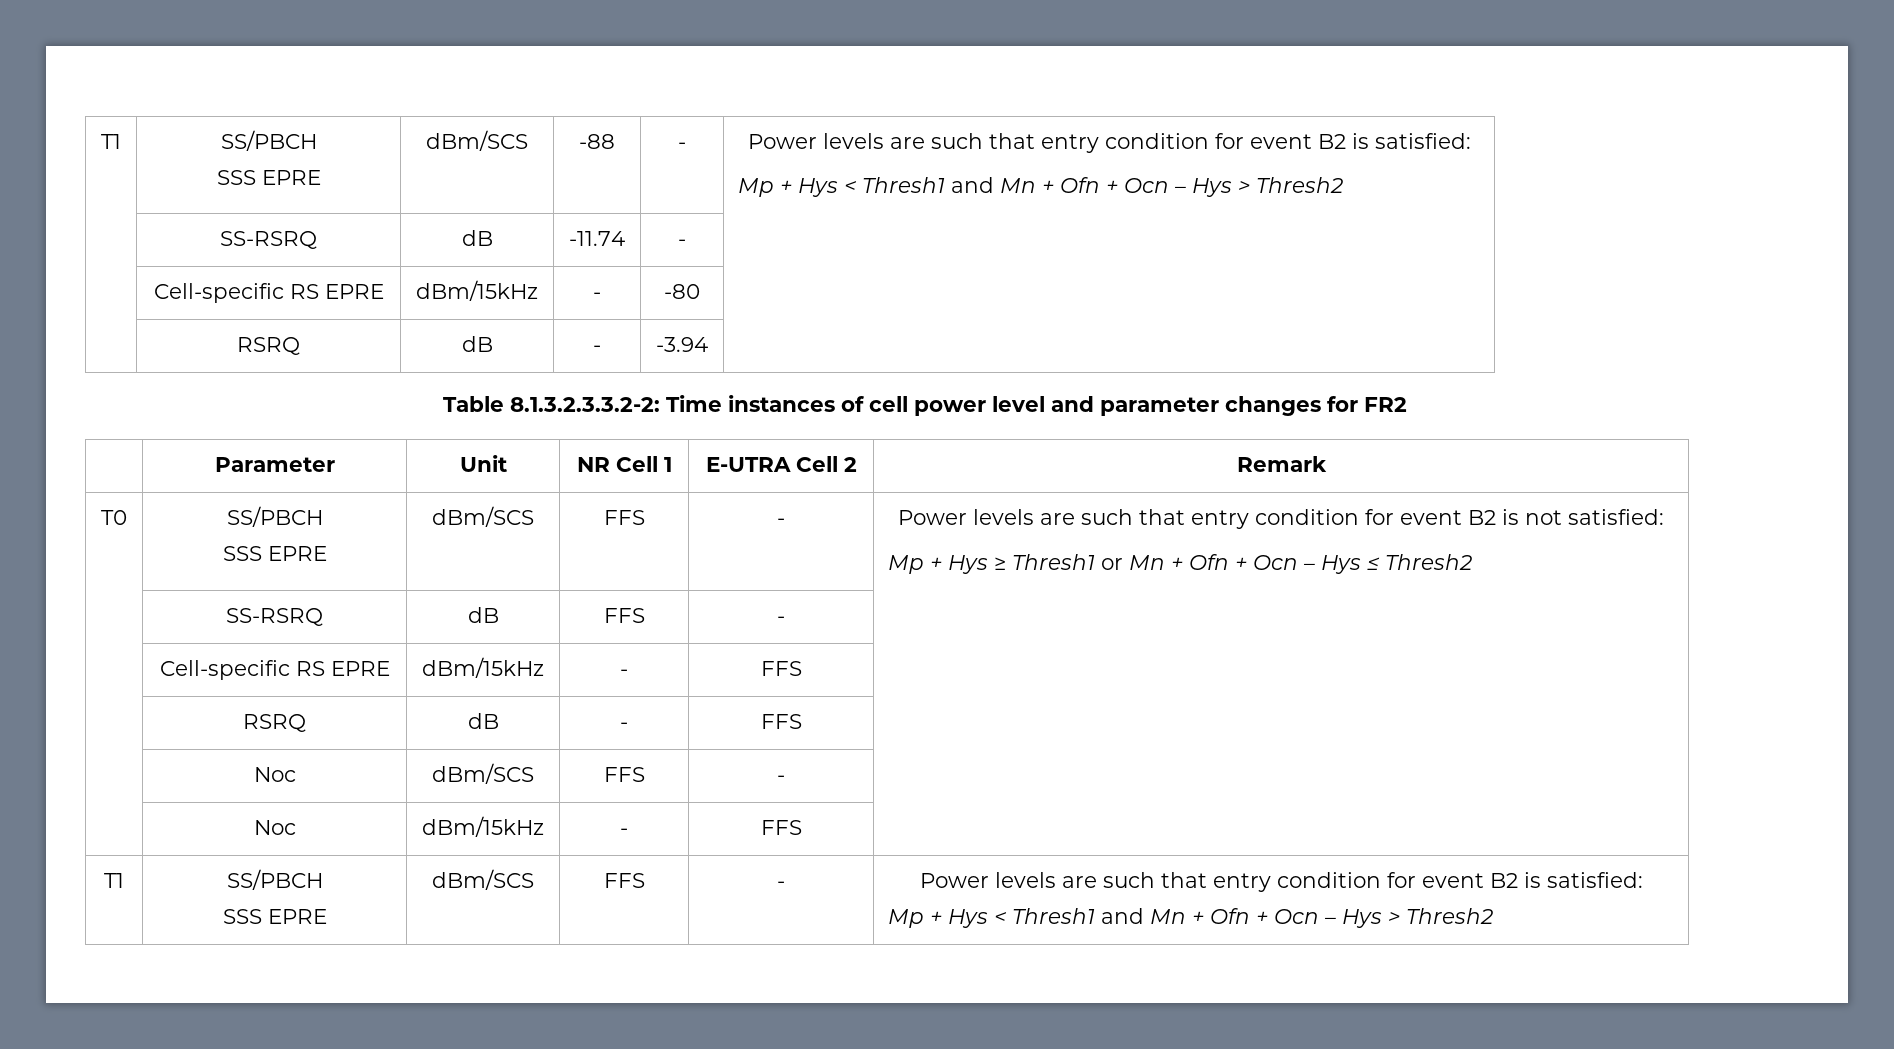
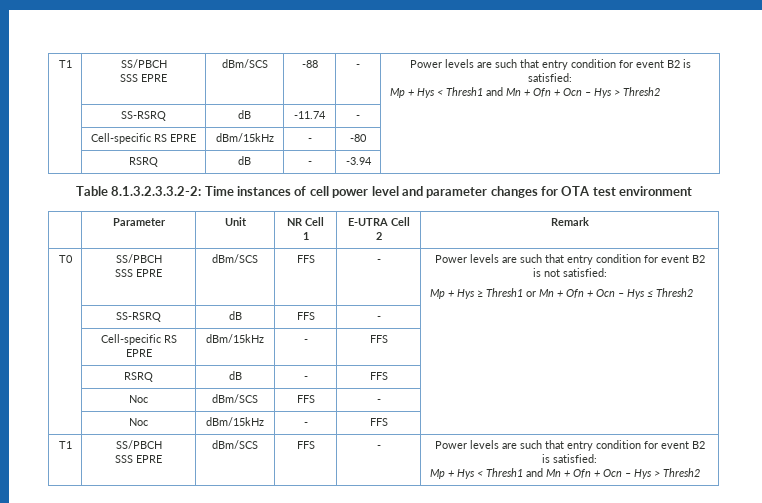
- Table 8.1.3.2.3.3.2-2: Time instances of cell power level and parameter changes for FR2
+ Table 8.1.3.2.3.3.2-2: Time instances of cell power level and parameter changes for OTA test environment

